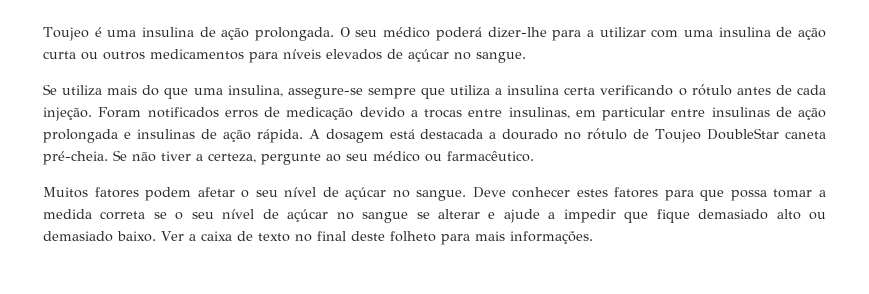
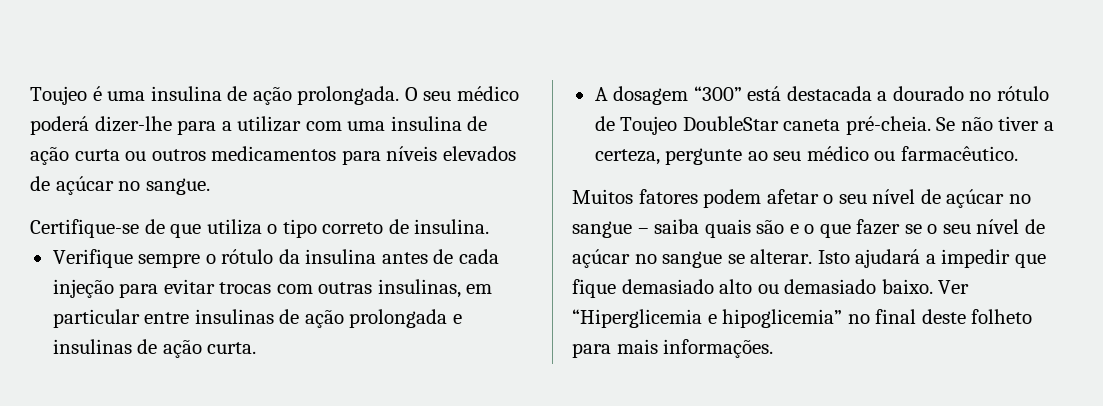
- Se utiliza mais do que uma insulina, assegure-se sempre que utiliza a insulina certa verificando o rótulo antes de cada injeção. Foram notificados erros de medicação devido a trocas entre insulinas, em particular entre insulinas de ação prolongada e insulinas de ação rápida. A dosagem está destacada a dourado no rótulo de Toujeo DoubleStar caneta pré-cheia.
+ Certifique-se de que utiliza o tipo correto de insulina.
+ Verifique sempre o rótulo da insulina antes de cada injeção para evitar trocas com outras insulinas, em particular entre insulinas de ação prolongada e insulinas de ação curta.
+ A dosagem “300” está destacada a dourado no rótulo de Toujeo DoubleStar caneta pré-cheia.
- Muitos fatores podem afetar o seu nível de açúcar no sangue. Deve conhecer estes fatores para que possa tomar a medida correta se o seu nível de açúcar no sangue se alterar e ajude a impedir que fique demasiado alto ou demasiado baixo.
+ Muitos fatores podem afetar o seu nível de açúcar no sangue – saiba quais são e o que fazer se o seu nível de açúcar no sangue se alterar. Isto ajudará a impedir que fique demasiado alto ou demasiado baixo.
- Ver a caixa de texto no final deste folheto para mais informações.
+ Ver “Hiperglicemia e hipoglicemia” no final deste folheto para mais informações.

